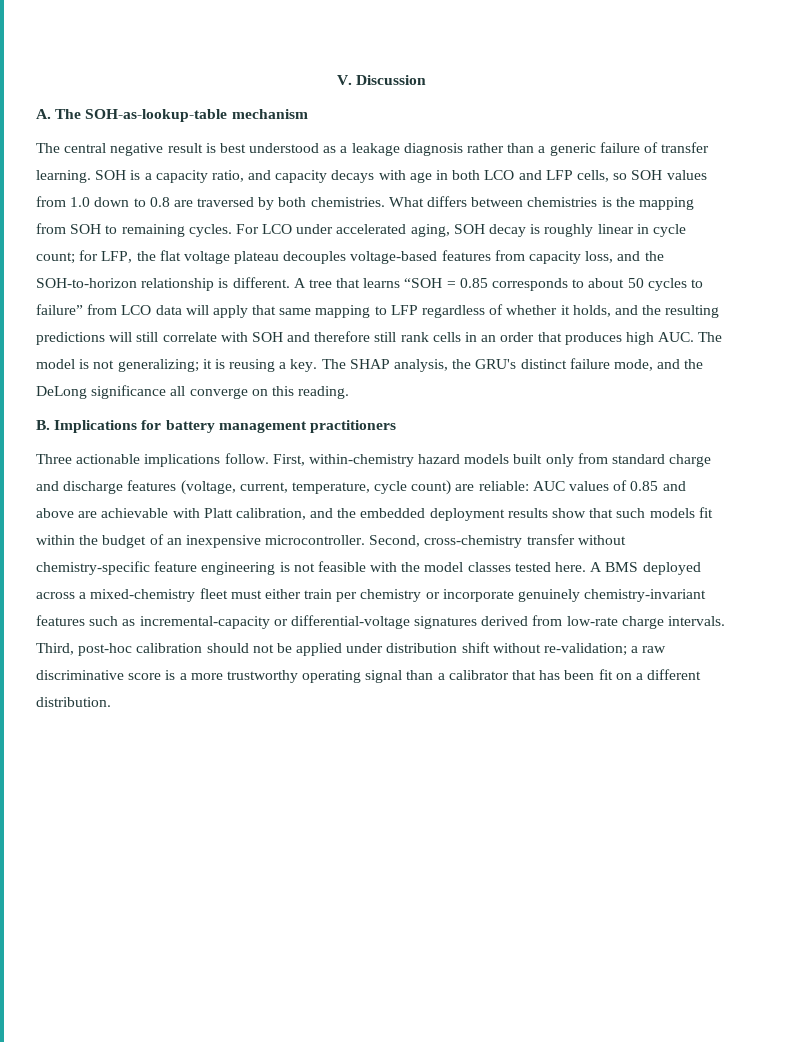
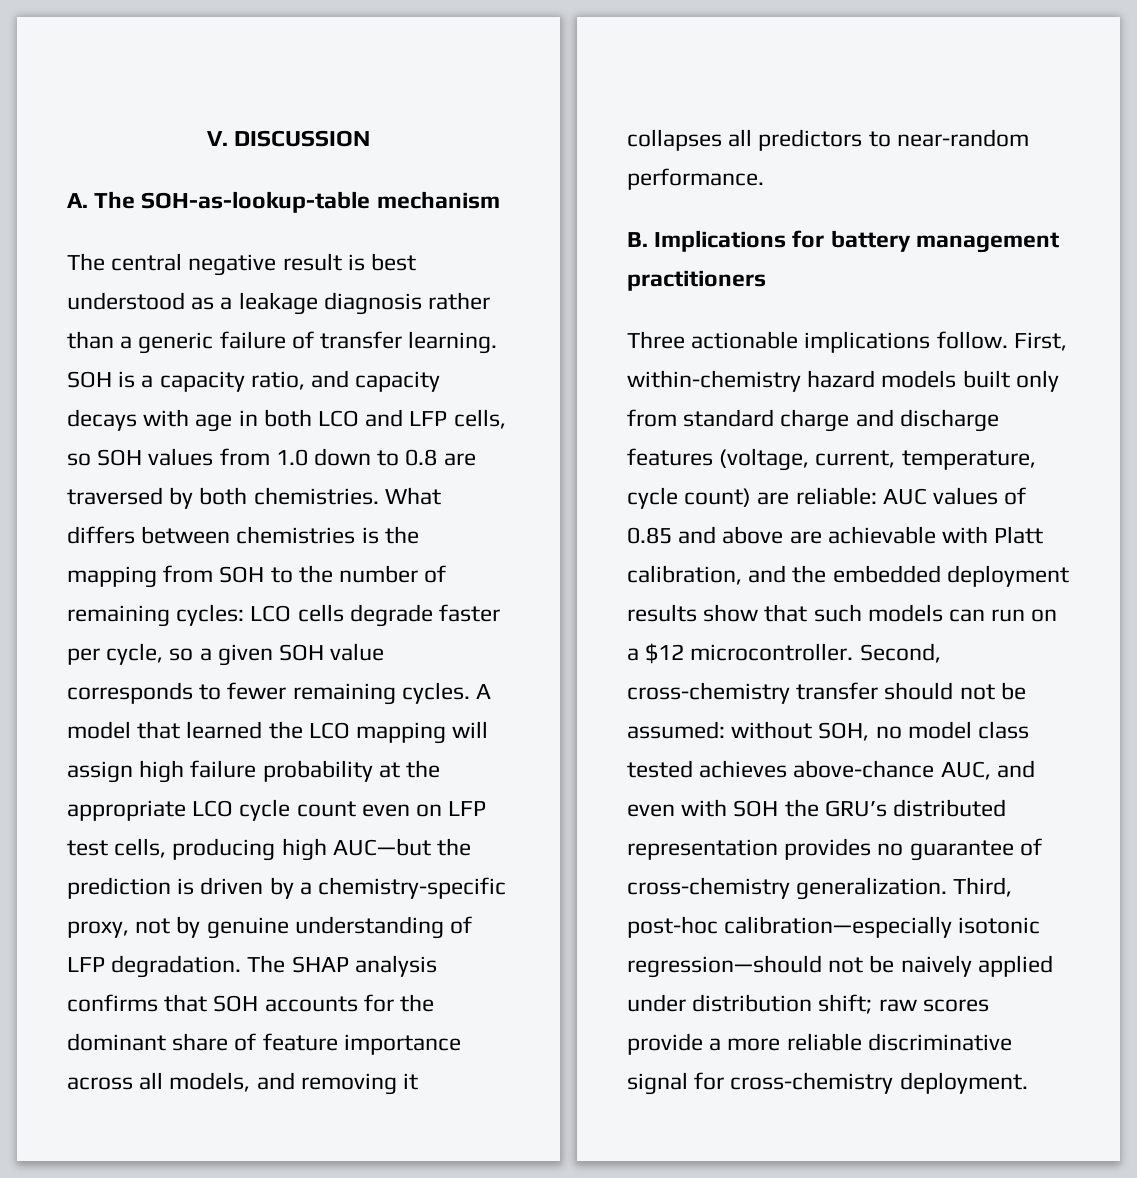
- V. Discussion
+ V. DISCUSSION
- What differs between chemistries is the mapping from SOH to remaining cycles. For LCO under accelerated aging, SOH decay is roughly linear in cycle count; for LFP, the flat voltage plateau decouples voltage-based features from capacity loss, and the SOH-to-horizon relationship is different. A tree that learns “SOH = 0.85 corresponds to about 50 cycles to failure” from LCO data will apply that same mapping to LFP regardless of whether it holds, and the resulting predictions will still correlate with SOH and therefore still rank cells in an order that produces high AUC. The model is not generalizing; it is reusing a key. The SHAP analysis, the GRU's distinct failure mode, and the DeLong significance all converge on this reading.
+ What differs between chemistries is the mapping from SOH to the number of remaining cycles: LCO cells degrade faster per cycle, so a given SOH value corresponds to fewer remaining cycles. A model that learned the LCO mapping will assign high failure probability at the appropriate LCO cycle count even on LFP test cells, producing high AUC—but the prediction is driven by a chemistry-specific proxy, not by genuine understanding of LFP degradation. The SHAP analysis confirms that SOH accounts for the dominant share of feature importance across all models, and removing it collapses all predictors to near-random performance.
- First, within-chemistry hazard models built only from standard charge and discharge features (voltage, current, temperature, cycle count) are reliable: AUC values of 0.85 and above are achievable with Platt calibration, and the embedded deployment results show that such models fit within the budget of an inexpensive microcontroller. Second, cross-chemistry transfer without chemistry-specific feature engineering is not feasible with the model classes tested here. A BMS deployed across a mixed-chemistry fleet must either train per chemistry or incorporate genuinely chemistry-invariant features such as incremental-capacity or differential-voltage signatures derived from low-rate charge intervals. Third, post-hoc calibration should not be applied under distribution shift without re-validation; a raw discriminative score is a more trustworthy operating signal than a calibrator that has been fit on a different distribution.
+ First, within-chemistry hazard models built only from standard charge and discharge features (voltage, current, temperature, cycle count) are reliable: AUC values of 0.85 and above are achievable with Platt calibration, and the embedded deployment results show that such models can run on a $12 microcontroller. Second, cross-chemistry transfer should not be assumed: without SOH, no model class tested achieves above-chance AUC, and even with SOH the GRU’s distributed representation provides no guarantee of cross-chemistry generalization. Third, post-hoc calibration—especially isotonic regression—should not be naively applied under distribution shift; raw scores provide a more reliable discriminative signal for cross-chemistry deployment.

